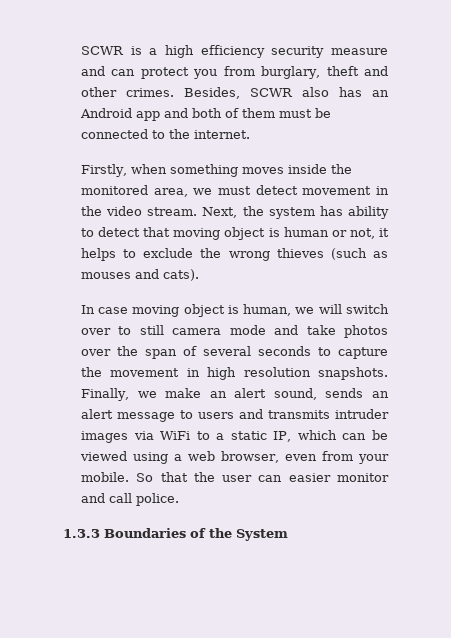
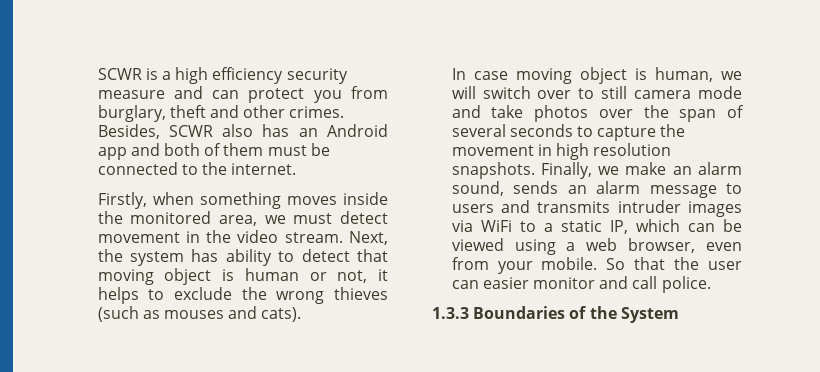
- Finally, we make an alert sound, sends an alert message to users and transmits intruder images via WiFi to a static IP, which can be viewed using a web browser, even from your mobile.
+ Finally, we make an alarm sound, sends an alarm message to users and transmits intruder images via WiFi to a static IP, which can be viewed using a web browser, even from your mobile.

